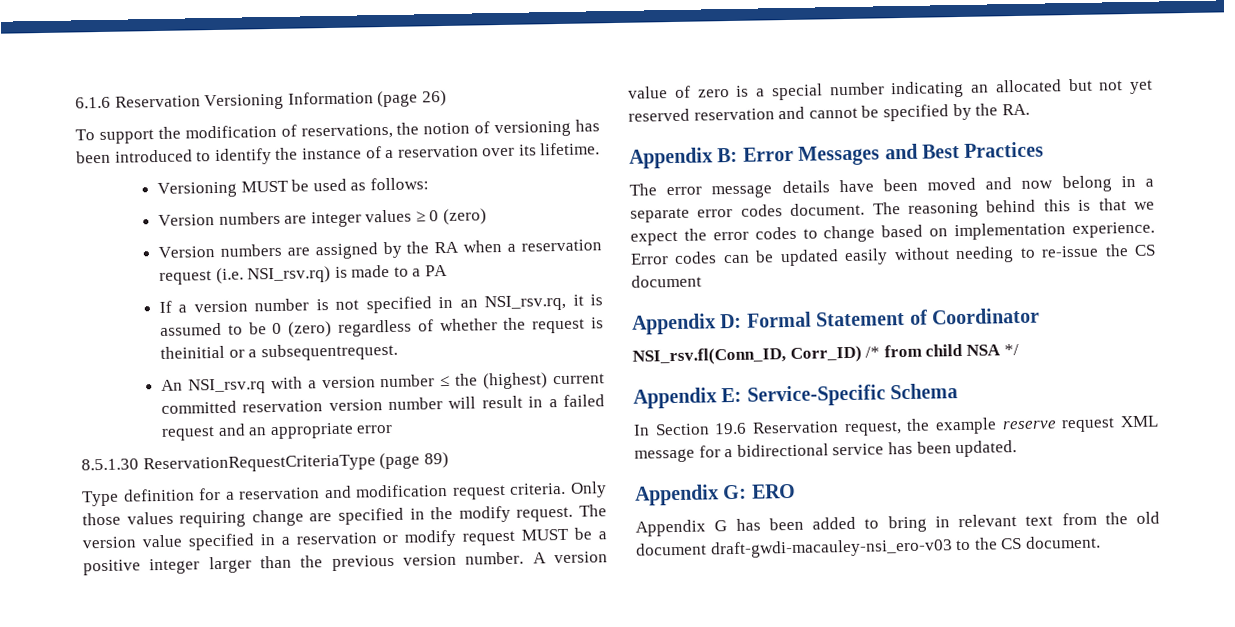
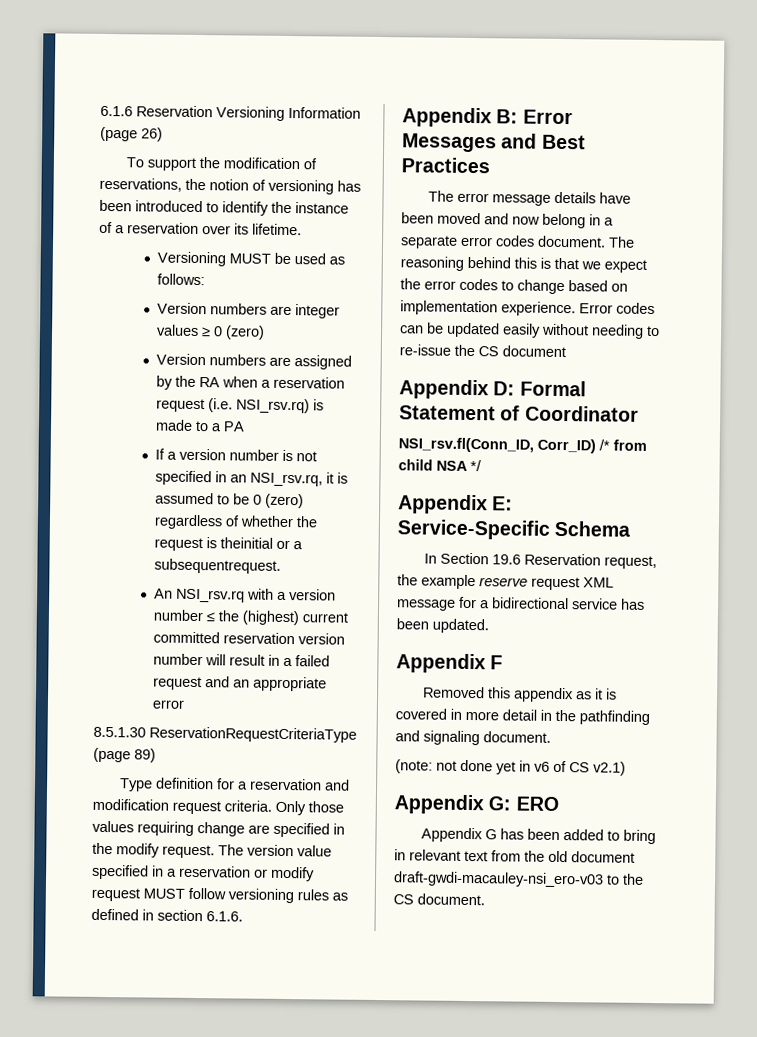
- The version value specified in a reservation or modify request MUST be a positive integer larger than the previous version number. A version value of zero is a special number indicating an allocated but not yet reserved reservation and cannot be specified by the RA.
+ The version value specified in a reservation or modify request MUST follow versioning rules as defined in section 6.1.6.
+ Appendix F
+ Removed this appendix as it is covered in more detail in the pathfinding and signaling document.
+ (note: not done yet in v6 of CS v2.1)

